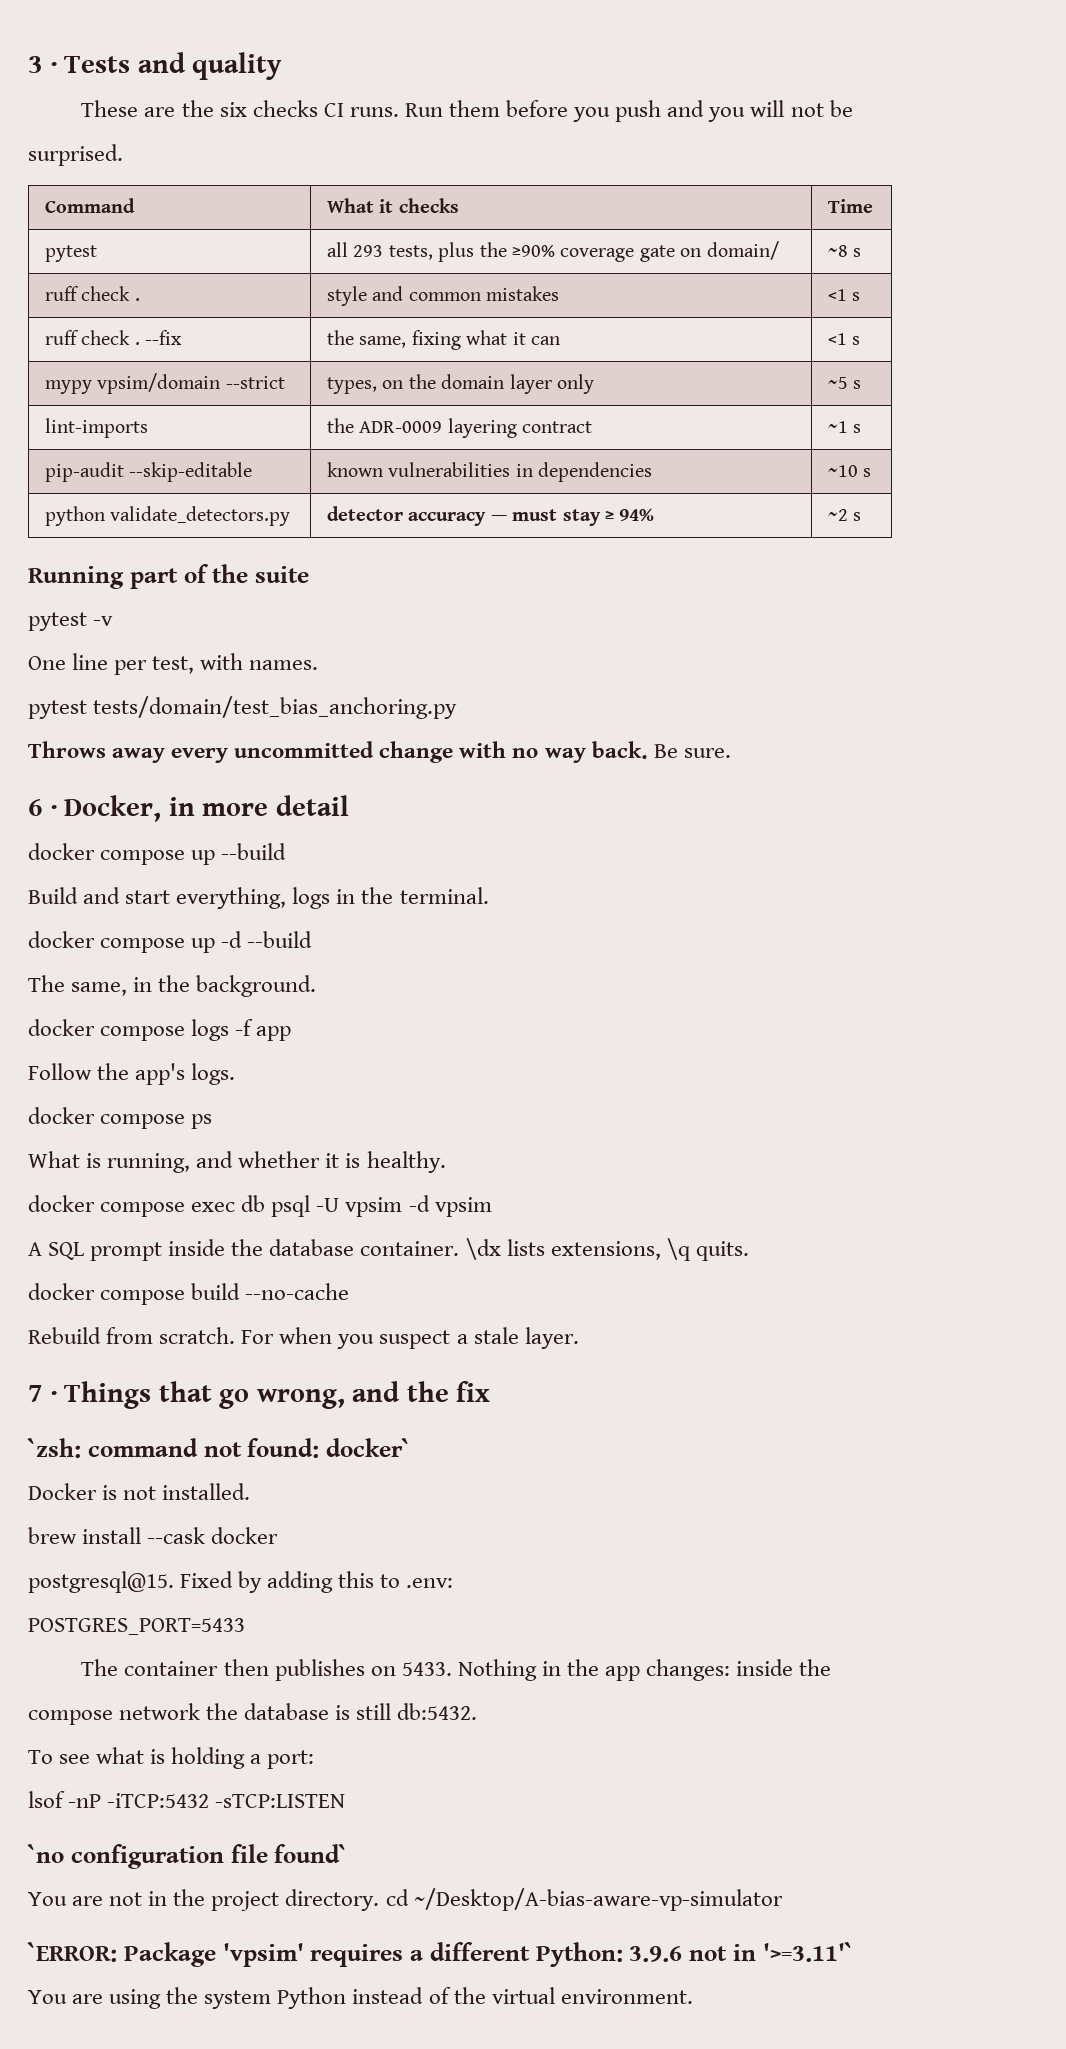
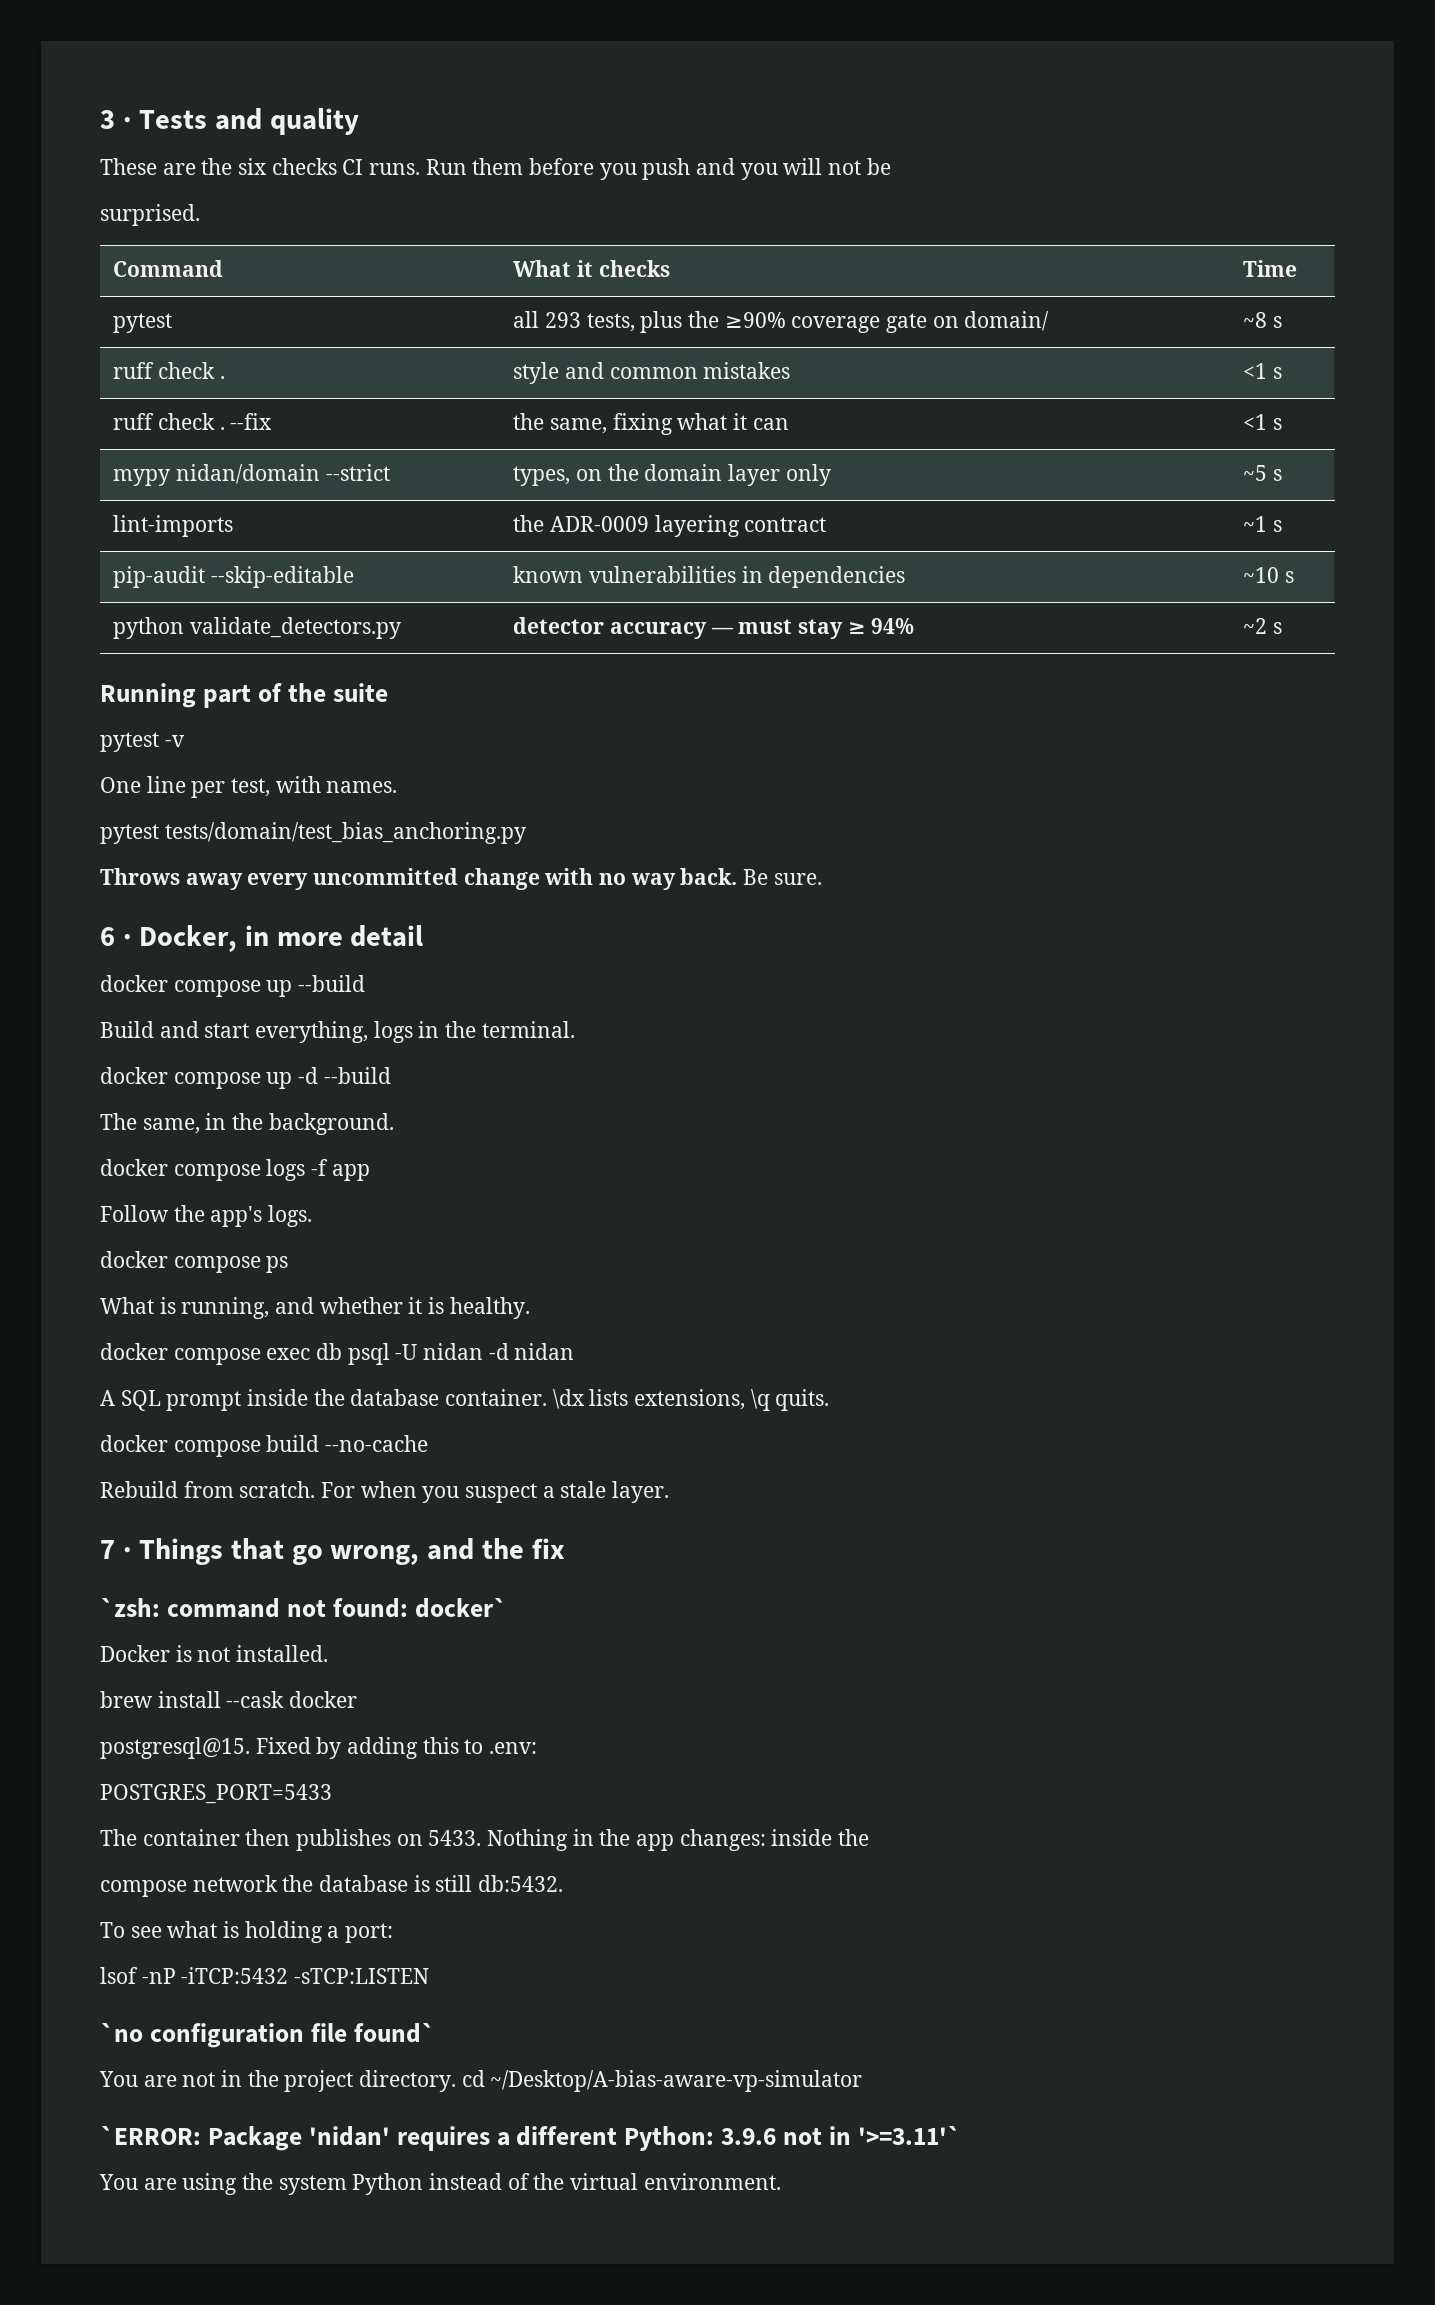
- mypy vpsim/domain --strict | types, on the domain layer only | ~5 s
+ mypy nidan/domain --strict | types, on the domain layer only | ~5 s
- docker compose exec db psql -U vpsim -d vpsim
+ docker compose exec db psql -U nidan -d nidan
- `ERROR: Package 'vpsim' requires a different Python: 3.9.6 not in '>=3.11'`
+ `ERROR: Package 'nidan' requires a different Python: 3.9.6 not in '>=3.11'`

